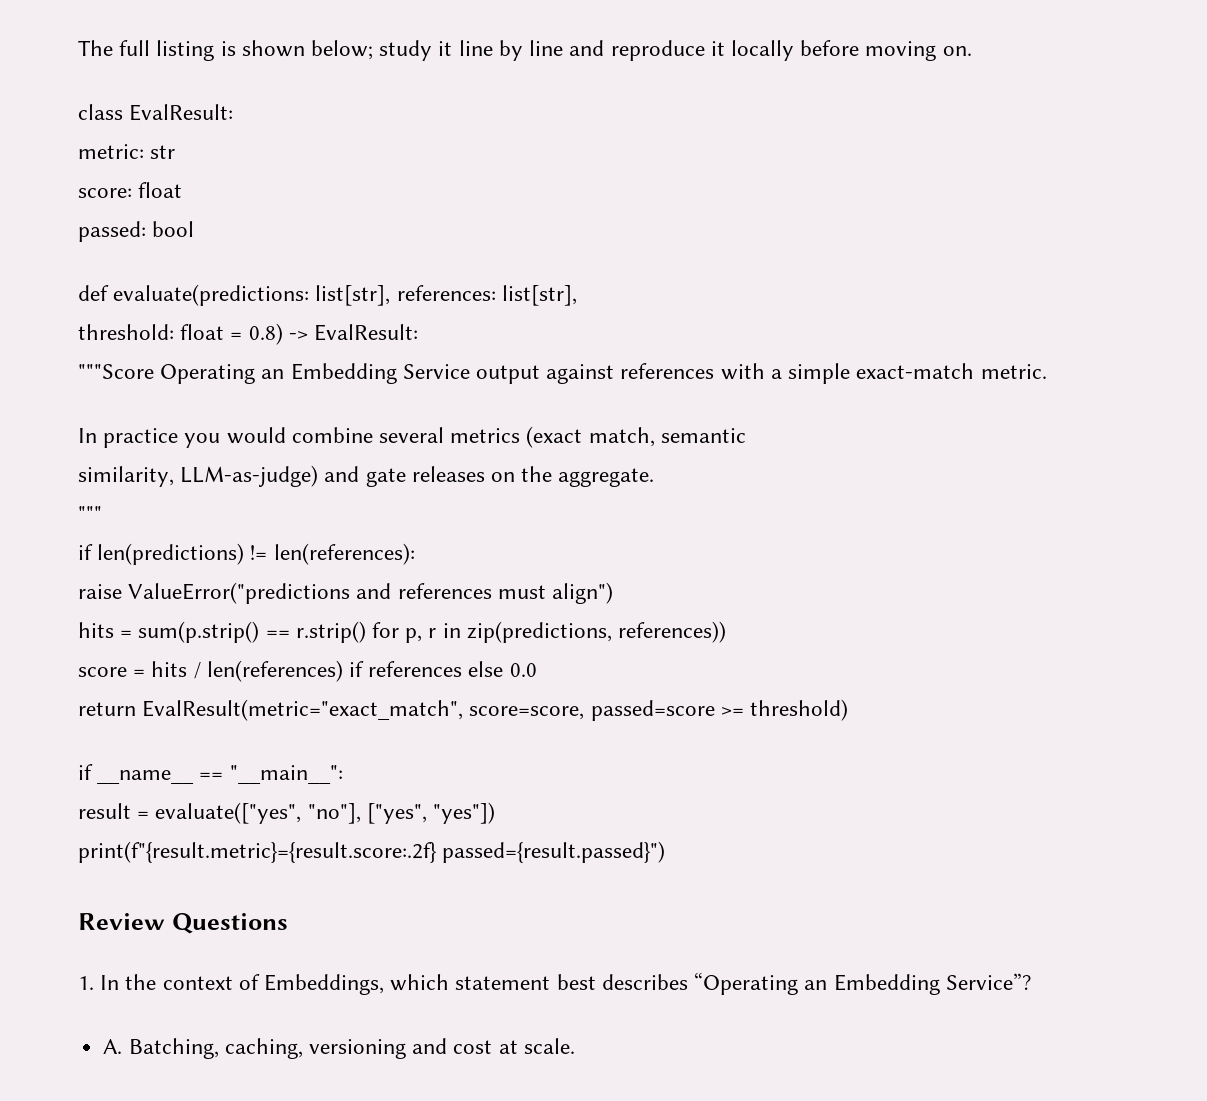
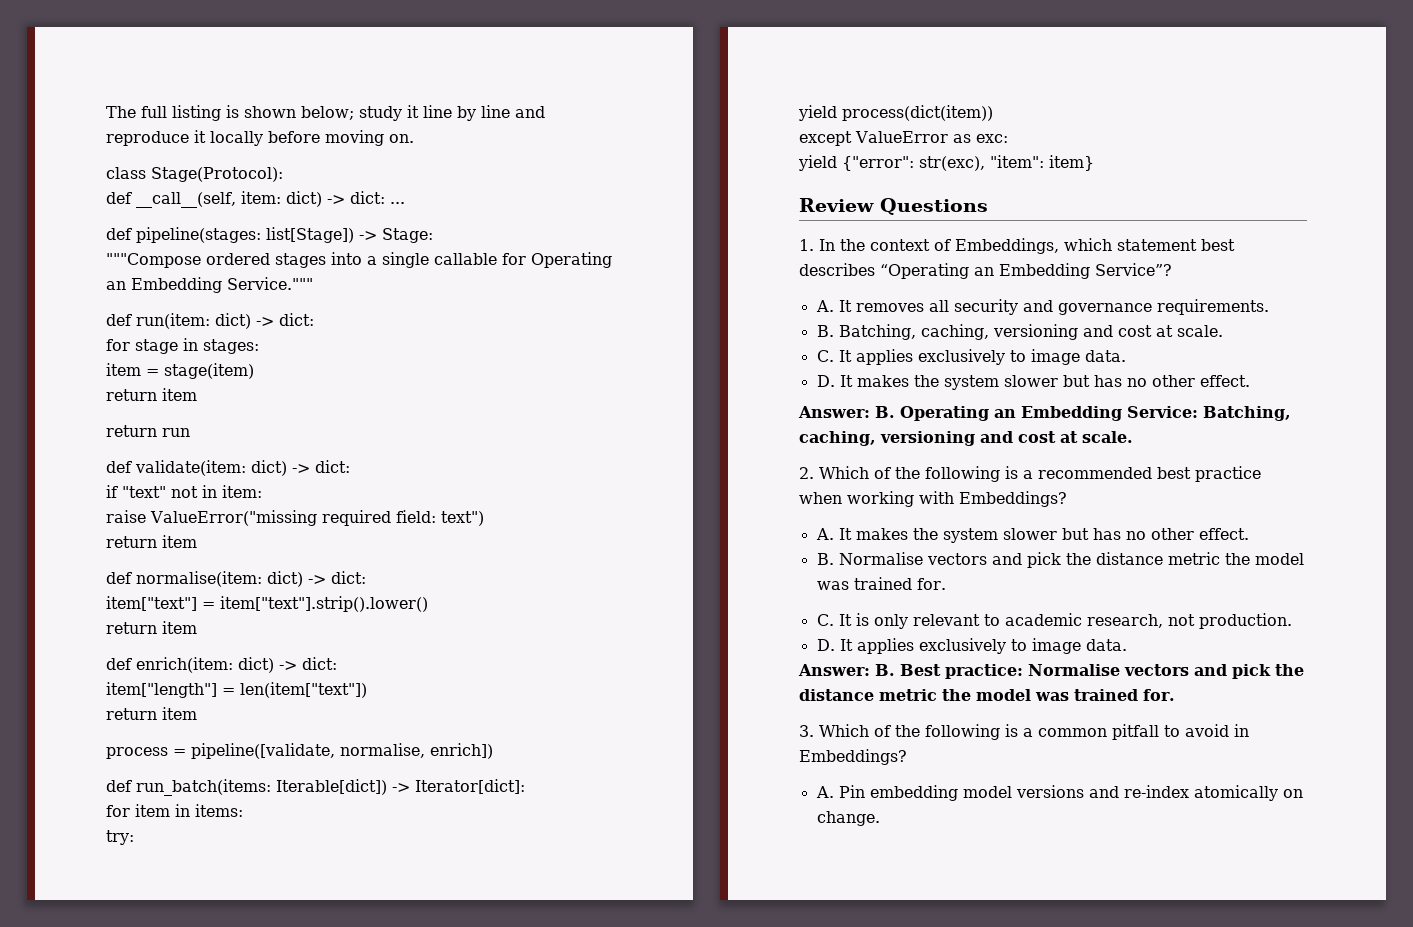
- class EvalResult:
- metric: str
- score: float
- passed: bool
- def evaluate(predictions: list[str], references: list[str],
- threshold: float = 0.8) -> EvalResult:
- """Score Operating an Embedding Service output against references with a simple exact-match metric.
- In practice you would combine several metrics (exact match, semantic
- similarity, LLM-as-judge) and gate releases on the aggregate.
- """
- if len(predictions) != len(references):
- raise ValueError("predictions and references must align")
- hits = sum(p.strip() == r.strip() for p, r in zip(predictions, references))
- score = hits / len(references) if references else 0.0
- return EvalResult(metric="exact_match", score=score, passed=score >= threshold)
- if __name__ == "__main__":
- result = evaluate(["yes", "no"], ["yes", "yes"])
- print(f"{result.metric}={result.score:.2f} passed={result.passed}")
+ class Stage(Protocol):
+ def __call__(self, item: dict) -> dict: ...
+ def pipeline(stages: list[Stage]) -> Stage:
+ """Compose ordered stages into a single callable for Operating an Embedding Service."""
+ def run(item: dict) -> dict:
+ for stage in stages:
+ item = stage(item)
+ return item
+ return run
+ def validate(item: dict) -> dict:
+ if "text" not in item:
+ raise ValueError("missing required field: text")
+ return item
+ def normalise(item: dict) -> dict:
+ item["text"] = item["text"].strip().lower()
+ return item
+ def enrich(item: dict) -> dict:
+ item["length"] = len(item["text"])
+ return item
+ process = pipeline([validate, normalise, enrich])
+ def run_batch(items: Iterable[dict]) -> Iterator[dict]:
+ for item in items:
+ try:
+ yield process(dict(item))
+ except ValueError as exc:
+ yield {"error": str(exc), "item": item}
- A. Batching, caching, versioning and cost at scale.
+ A. It removes all security and governance requirements.
+ B. Batching, caching, versioning and cost at scale.
+ C. It applies exclusively to image data.
+ D. It makes the system slower but has no other effect.
+ Answer: B. Operating an Embedding Service: Batching, caching, versioning and cost at scale.
+ 2. Which of the following is a recommended best practice when working with Embeddings?
+ A. It makes the system slower but has no other effect.
+ B. Normalise vectors and pick the distance metric the model was trained for.
+ C. It is only relevant to academic research, not production.
+ D. It applies exclusively to image data.
+ Answer: B. Best practice: Normalise vectors and pick the distance metric the model was trained for.
+ 3. Which of the following is a common pitfall to avoid in Embeddings?
+ A. Pin embedding model versions and re-index atomically on change.

